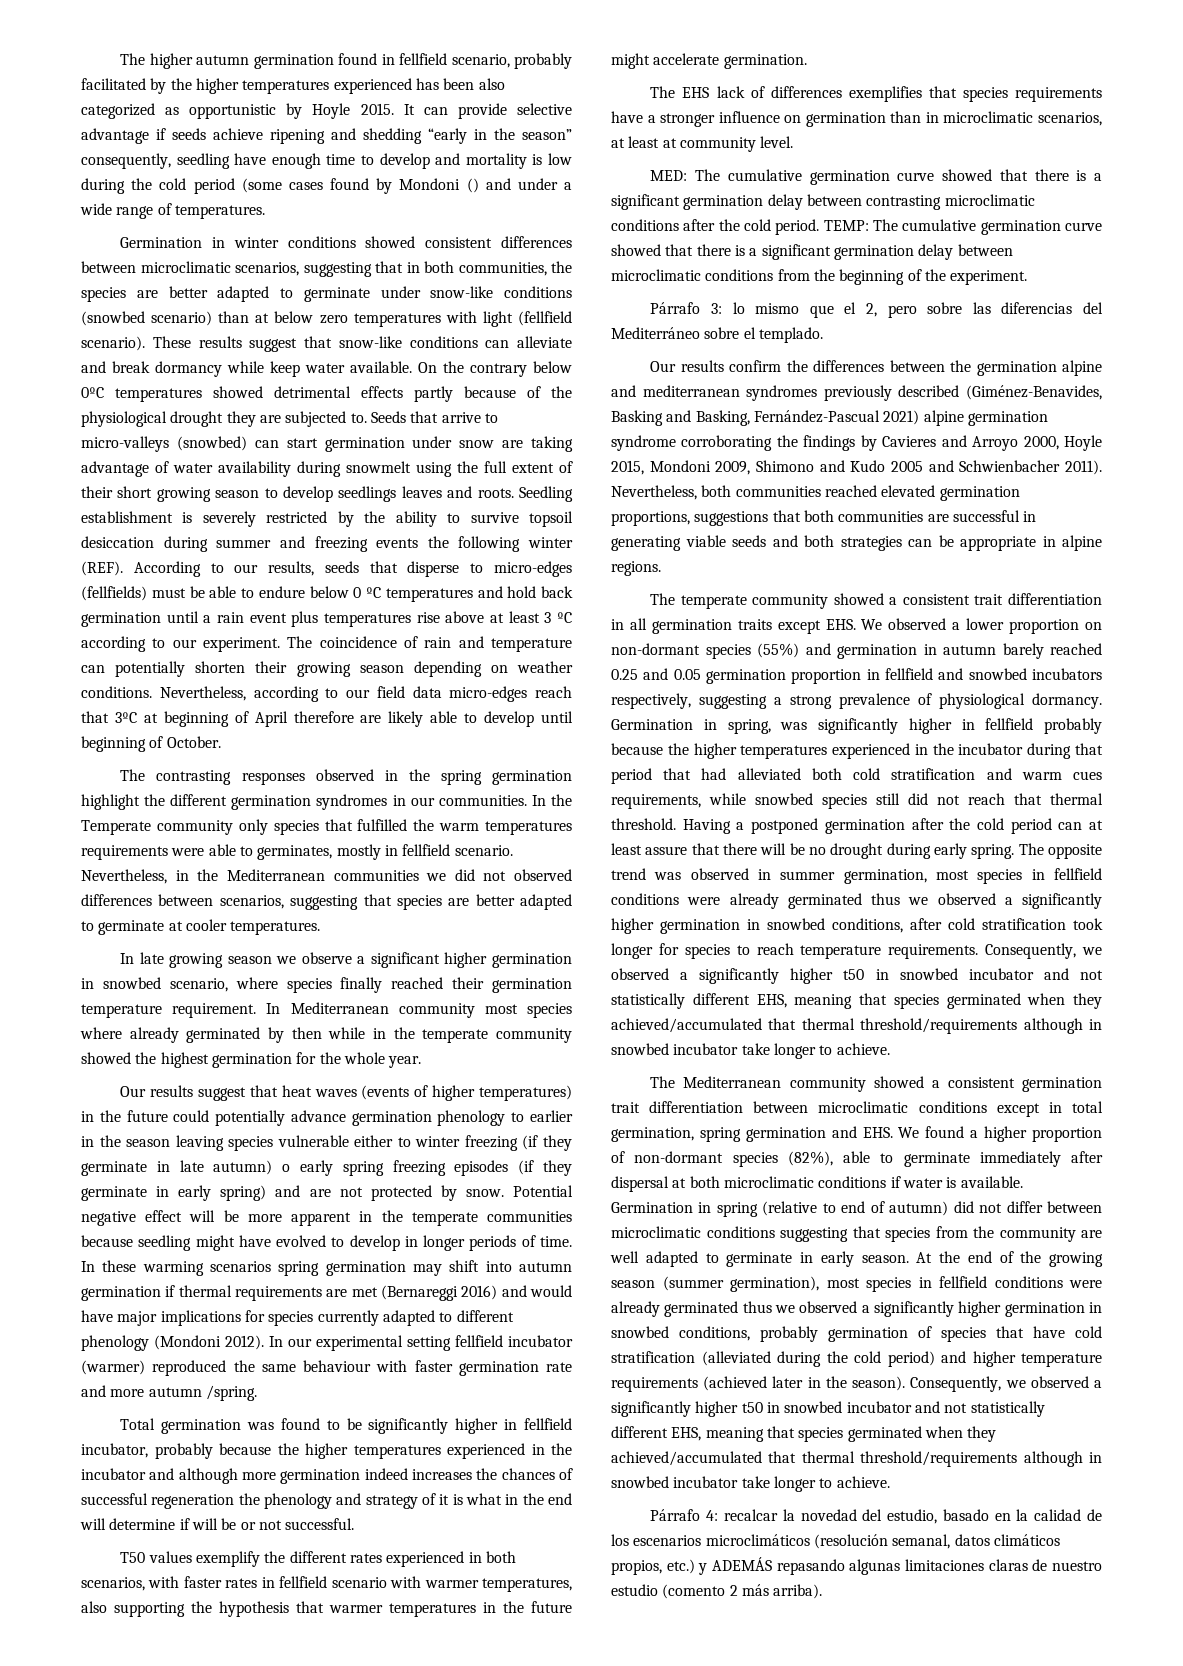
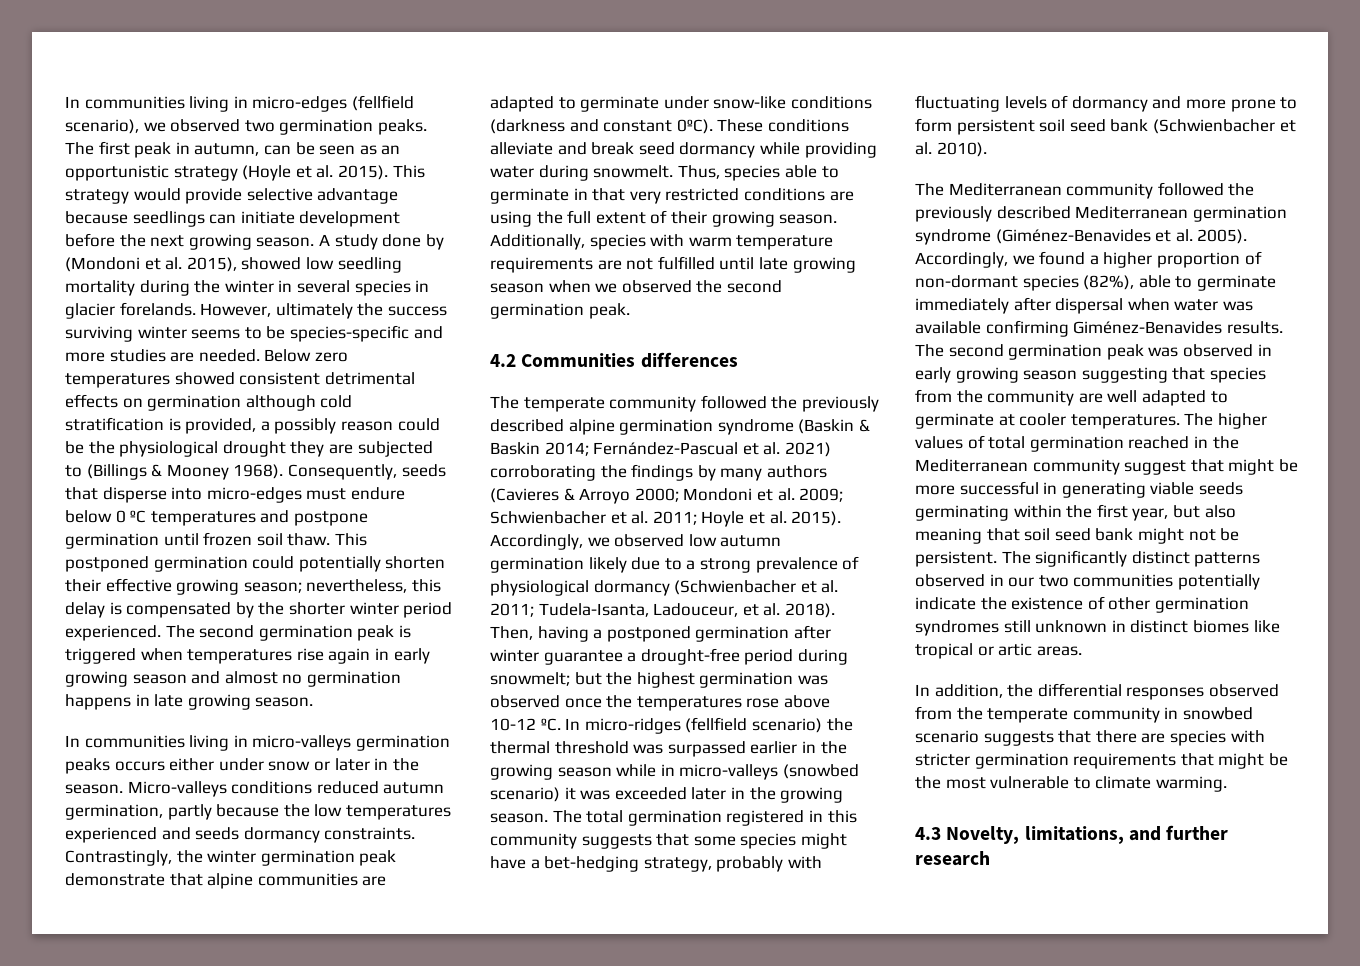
- The higher autumn germination found in fellfield scenario, probably facilitated by the higher temperatures experienced has been also categorized as opportunistic by Hoyle 2015. It can provide selective advantage if seeds achieve ripening and shedding “early in the season” consequently, seedling have enough time to develop and mortality is low during the cold period (some cases found by Mondoni () and under a wide range of temperatures.
- Germination in winter conditions showed consistent differences between microclimatic scenarios, suggesting that in both communities, the species are better adapted to germinate under snow-like conditions (snowbed scenario) than at below zero temperatures with light (fellfield scenario). These results suggest that snow-like conditions can alleviate and break dormancy while keep water available. On the contrary below 0ºC temperatures showed detrimental effects partly because of the physiological drought they are subjected to. Seeds that arrive to micro-valleys (snowbed) can start germination under snow are taking advantage of water availability during snowmelt using the full extent of their short growing season to develop seedlings leaves and roots. Seedling establishment is severely restricted by the ability to survive topsoil desiccation during summer and freezing events the following winter (REF). According to our results, seeds that disperse to micro-edges (fellfields) must be able to endure below 0 ºC temperatures and hold back germination until a rain event plus temperatures rise above at least 3 ºC according to our experiment. The coincidence of rain and temperature can potentially shorten their growing season depending on weather conditions. Nevertheless, according to our field data micro-edges reach that 3ºC at beginning of April therefore are likely able to develop until beginning of October.
- The contrasting responses observed in the spring germination highlight the different germination syndromes in our communities. In the Temperate community only species that fulfilled the warm temperatures requirements were able to germinates, mostly in fellfield scenario. Nevertheless, in the Mediterranean communities we did not observed differences between scenarios, suggesting that species are better adapted to germinate at cooler temperatures.
- In late growing season we observe a significant higher germination in snowbed scenario, where species finally reached their germination temperature requirement. In Mediterranean community most species where already germinated by then while in the temperate community showed the highest germination for the whole year.
- Our results suggest that heat waves (events of higher temperatures) in the future could potentially advance germination phenology to earlier in the season leaving species vulnerable either to winter freezing (if they germinate in late autumn) o early spring freezing episodes (if they germinate in early spring) and are not protected by snow. Potential negative effect will be more apparent in the temperate communities because seedling might have evolved to develop in longer periods of time. In these warming scenarios spring germination may shift into autumn germination if thermal requirements are met (Bernareggi 2016) and would have major implications for species currently adapted to different phenology (Mondoni 2012). In our experimental setting fellfield incubator (warmer) reproduced the same behaviour with faster germination rate and more autumn /spring.
- Total germination was found to be significantly higher in fellfield incubator, probably because the higher temperatures experienced in the incubator and although more germination indeed increases the chances of successful regeneration the phenology and strategy of it is what in the end will determine if will be or not successful.
- T50 values exemplify the different rates experienced in both scenarios, with faster rates in fellfield scenario with warmer temperatures, also supporting the hypothesis that warmer temperatures in the future might accelerate germination.
- The EHS lack of differences exemplifies that species requirements have a stronger influence on germination than in microclimatic scenarios, at least at community level.
- MED: The cumulative germination curve showed that there is a significant germination delay between contrasting microclimatic conditions after the cold period. TEMP: The cumulative germination curve showed that there is a significant germination delay between microclimatic conditions from the beginning of the experiment.
- Párrafo 3: lo mismo que el 2, pero sobre las diferencias del Mediterráneo sobre el templado.
- Our results confirm the differences between the germination alpine and mediterranean syndromes previously described (Giménez-Benavides, Basking and Basking, Fernández-Pascual 2021) alpine germination syndrome corroborating the findings by Cavieres and Arroyo 2000, Hoyle 2015, Mondoni 2009, Shimono and Kudo 2005 and Schwienbacher 2011). Nevertheless, both communities reached elevated germination proportions, suggestions that both communities are successful in generating viable seeds and both strategies can be appropriate in alpine regions.
- The temperate community showed a consistent trait differentiation in all germination traits except EHS. We observed a lower proportion on non-dormant species (55%) and germination in autumn barely reached 0.25 and 0.05 germination proportion in fellfield and snowbed incubators respectively, suggesting a strong prevalence of physiological dormancy. Germination in spring, was significantly higher in fellfield probably because the higher temperatures experienced in the incubator during that period that had alleviated both cold stratification and warm cues requirements, while snowbed species still did not reach that thermal threshold. Having a postponed germination after the cold period can at least assure that there will be no drought during early spring. The opposite trend was observed in summer germination, most species in fellfield conditions were already germinated thus we observed a significantly higher germination in snowbed conditions, after cold stratification took longer for species to reach temperature requirements. Consequently, we observed a significantly higher t50 in snowbed incubator and not statistically different EHS, meaning that species germinated when they achieved/accumulated that thermal threshold/requirements although in snowbed incubator take longer to achieve.
- The Mediterranean community showed a consistent germination trait differentiation between microclimatic conditions except in total germination, spring germination and EHS. We found a higher proportion of non-dormant species (82%), able to germinate immediately after dispersal at both microclimatic conditions if water is available. Germination in spring (relative to end of autumn) did not differ between microclimatic conditions suggesting that species from the community are well adapted to germinate in early season. At the end of the growing season (summer germination), most species in fellfield conditions were already germinated thus we observed a significantly higher germination in snowbed conditions, probably germination of species that have cold stratification (alleviated during the cold period) and higher temperature requirements (achieved later in the season). Consequently, we observed a significantly higher t50 in snowbed incubator and not statistically different EHS, meaning that species germinated when they achieved/accumulated that thermal threshold/requirements although in snowbed incubator take longer to achieve.
- Párrafo 4: recalcar la novedad del estudio, basado en la calidad de los escenarios microclimáticos (resolución semanal, datos climáticos propios, etc.) y ADEMÁS repasando algunas limitaciones claras de nuestro estudio (comento 2 más arriba).
+ In communities living in micro-edges (fellfield scenario), we observed two germination peaks. The first peak in autumn, can be seen as an opportunistic strategy (Hoyle et al. 2015). This strategy would provide selective advantage because seedlings can initiate development before the next growing season. A study done by (Mondoni et al. 2015), showed low seedling mortality during the winter in several species in glacier forelands. However, ultimately the success surviving winter seems to be species-specific and more studies are needed. Below zero temperatures showed consistent detrimental effects on germination although cold stratification is provided, a possibly reason could be the physiological drought they are subjected to (Billings & Mooney 1968). Consequently, seeds that disperse into micro-edges must endure below 0 ºC temperatures and postpone germination until frozen soil thaw. This postponed germination could potentially shorten their effective growing season; nevertheless, this delay is compensated by the shorter winter period experienced. The second germination peak is triggered when temperatures rise again in early growing season and almost no germination happens in late growing season.
+ In communities living in micro-valleys germination peaks occurs either under snow or later in the season. Micro-valleys conditions reduced autumn germination, partly because the low temperatures experienced and seeds dormancy constraints. Contrastingly, the winter germination peak demonstrate that alpine communities are adapted to germinate under snow-like conditions (darkness and constant 0ºC). These conditions alleviate and break seed dormancy while providing water during snowmelt. Thus, species able to germinate in that very restricted conditions are using the full extent of their growing season. Additionally, species with warm temperature requirements are not fulfilled until late growing season when we observed the second germination peak.
+ 4.2 Communities differences
+ The temperate community followed the previously described alpine germination syndrome (Baskin & Baskin 2014; Fernández-Pascual et al. 2021) corroborating the findings by many authors (Cavieres & Arroyo 2000; Mondoni et al. 2009; Schwienbacher et al. 2011; Hoyle et al. 2015). Accordingly, we observed low autumn germination likely due to a strong prevalence of physiological dormancy (Schwienbacher et al. 2011; Tudela-Isanta, Ladouceur, et al. 2018). Then, having a postponed germination after winter guarantee a drought-free period during snowmelt; but the highest germination was observed once the temperatures rose above 10-12 ºC. In micro-ridges (fellfield scenario) the thermal threshold was surpassed earlier in the growing season while in micro-valleys (snowbed scenario) it was exceeded later in the growing season. The total germination registered in this community suggests that some species might have a bet-hedging strategy, probably with fluctuating levels of dormancy and more prone to form persistent soil seed bank (Schwienbacher et al. 2010).
+ The Mediterranean community followed the previously described Mediterranean germination syndrome (Giménez-Benavides et al. 2005). Accordingly, we found a higher proportion of non-dormant species (82%), able to germinate immediately after dispersal when water was available confirming Giménez-Benavides results. The second germination peak was observed in early growing season suggesting that species from the community are well adapted to germinate at cooler temperatures. The higher values of total germination reached in the Mediterranean community suggest that might be more successful in generating viable seeds germinating within the first year, but also meaning that soil seed bank might not be persistent. The significantly distinct patterns observed in our two communities potentially indicate the existence of other germination syndromes still unknown in distinct biomes like tropical or artic areas.
+ In addition, the differential responses observed from the temperate community in snowbed scenario suggests that there are species with stricter germination requirements that might be the most vulnerable to climate warming.
+ 4.3 Novelty, limitations, and further research

